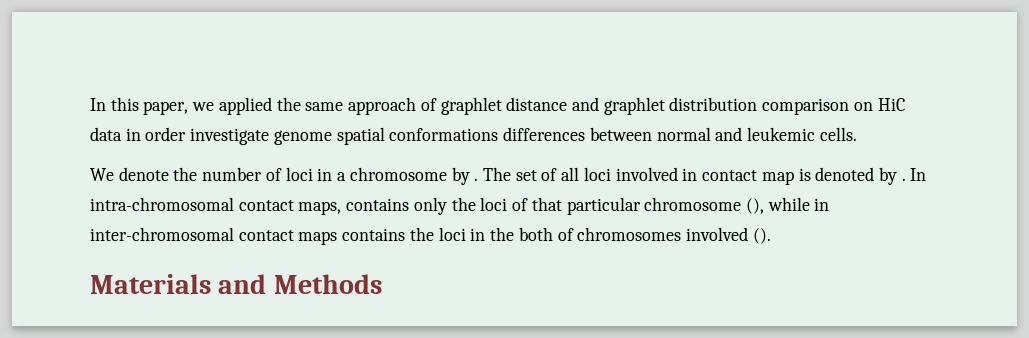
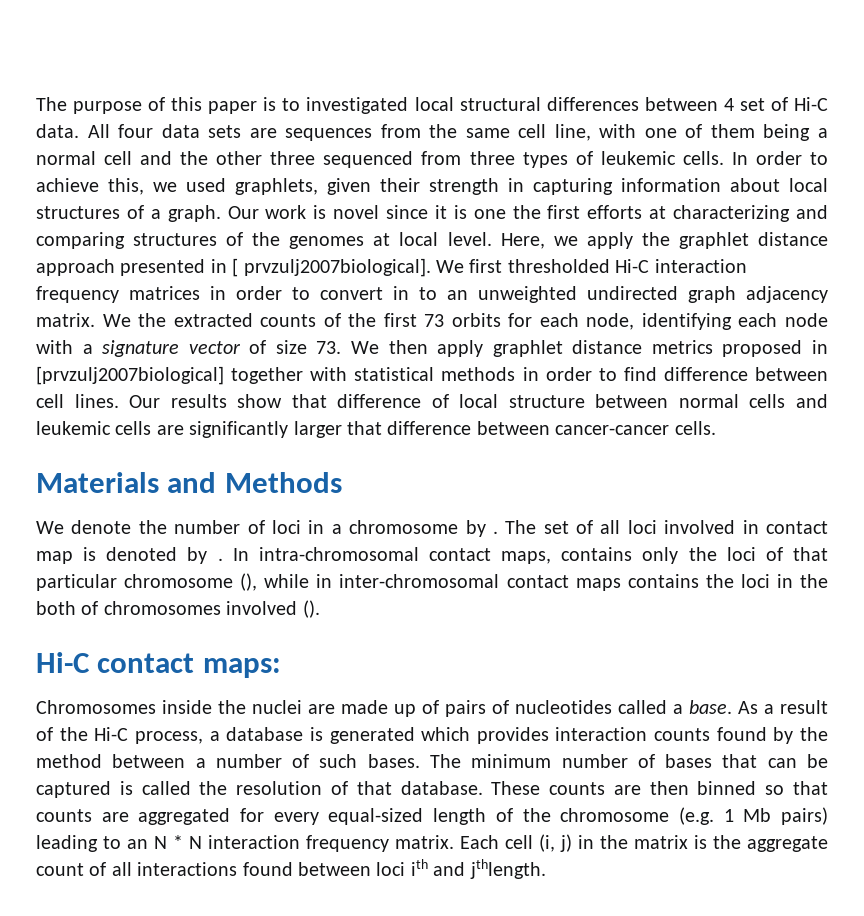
- In this paper, we applied the same approach of graphlet distance and graphlet distribution comparison on HiC data in order investigate genome spatial conformations differences between normal and leukemic cells.
+ The purpose of this paper is to investigated local structural differences between 4 set of Hi-C data. All four data sets are sequences from the same cell line, with one of them being a normal cell and the other three sequenced from three types of leukemic cells. In order to achieve this, we used graphlets, given their strength in capturing information about local structures of a graph. Our work is novel since it is one the first efforts at characterizing and comparing structures of the genomes at local level. Here, we apply the graphlet distance approach presented in [ prvzulj2007biological]. We first thresholded Hi-C interaction frequency matrices in order to convert in to an unweighted undirected graph adjacency matrix. We the extracted counts of the first 73 orbits for each node, identifying each node with a signature vector of size 73. We then apply graphlet distance metrics proposed in [prvzulj2007biological] together with statistical methods in order to find difference between cell lines. Our results show that difference of local structure between normal cells and leukemic cells are significantly larger that difference between cancer-cancer cells.
+ Materials and Methods
- Materials and Methods
+ Hi-C contact maps:
+ Chromosomes inside the nuclei are made up of pairs of nucleotides called a base. As a result of the Hi-C process, a database is generated which provides interaction counts found by the method between a number of such bases. The minimum number of bases that can be captured is called the resolution of that database. These counts are then binned so that counts are aggregated for every equal-sized length of the chromosome (e.g. 1 Mb pairs) leading to an N * N interaction frequency matrix. Each cell (i, j) in the matrix is the aggregate count of all interactions found between loci ith and jthlength.

